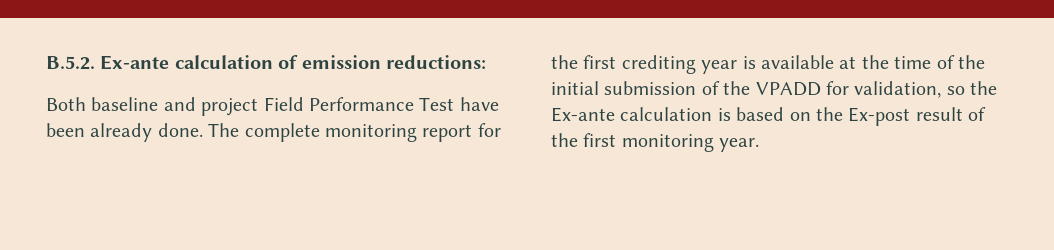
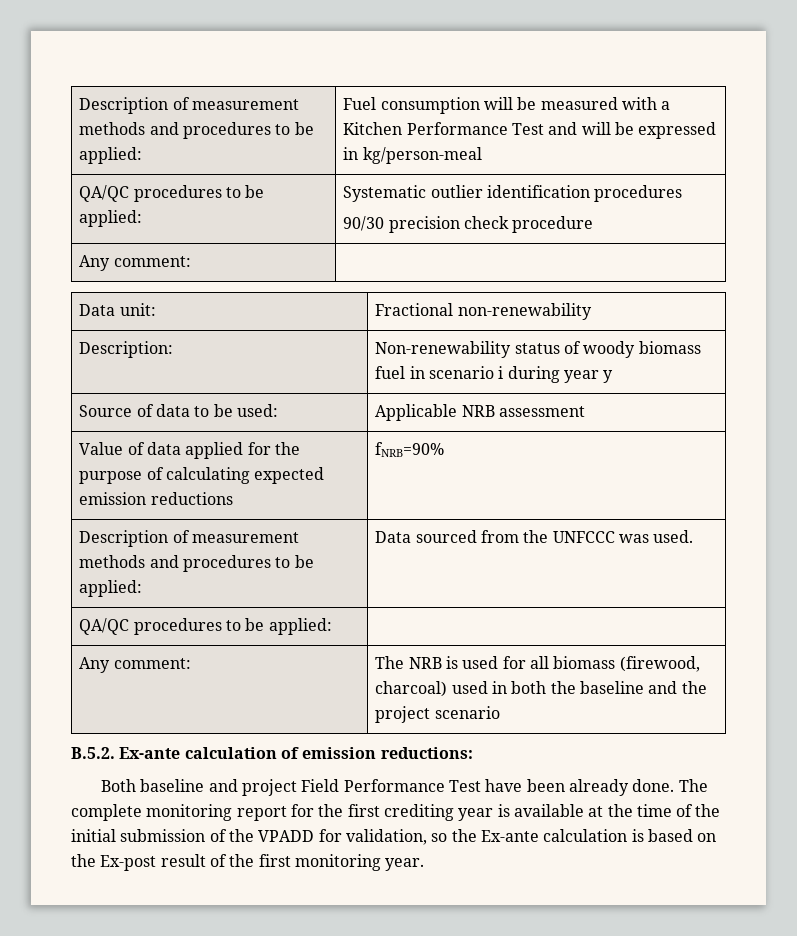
+ Description of measurement methods and procedures to be applied: | Fuel consumption will be measured with a Kitchen Performance Test and will be expressed in kg/person-meal
+ QA/QC procedures to be applied: | Systematic outlier identification procedures
+ 90/30 precision check procedure
+ Any comment: |
+ Data unit: | Fractional non-renewability
+ Description: | Non-renewability status of woody biomass fuel in scenario i during year y
+ Source of data to be used: | Applicable NRB assessment
+ Value of data applied for the purpose of calculating expected emission reductions | fNRB=90%
+ Description of measurement methods and procedures to be applied: | Data sourced from the UNFCCC was used.
+ QA/QC procedures to be applied: |
+ Any comment: | The NRB is used for all biomass (firewood, charcoal) used in both the baseline and the project scenario

